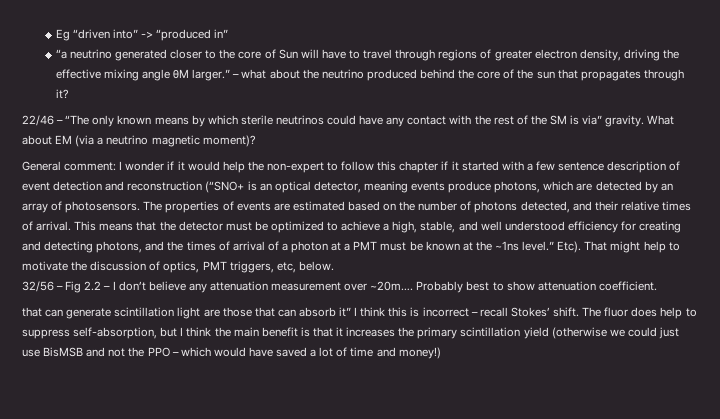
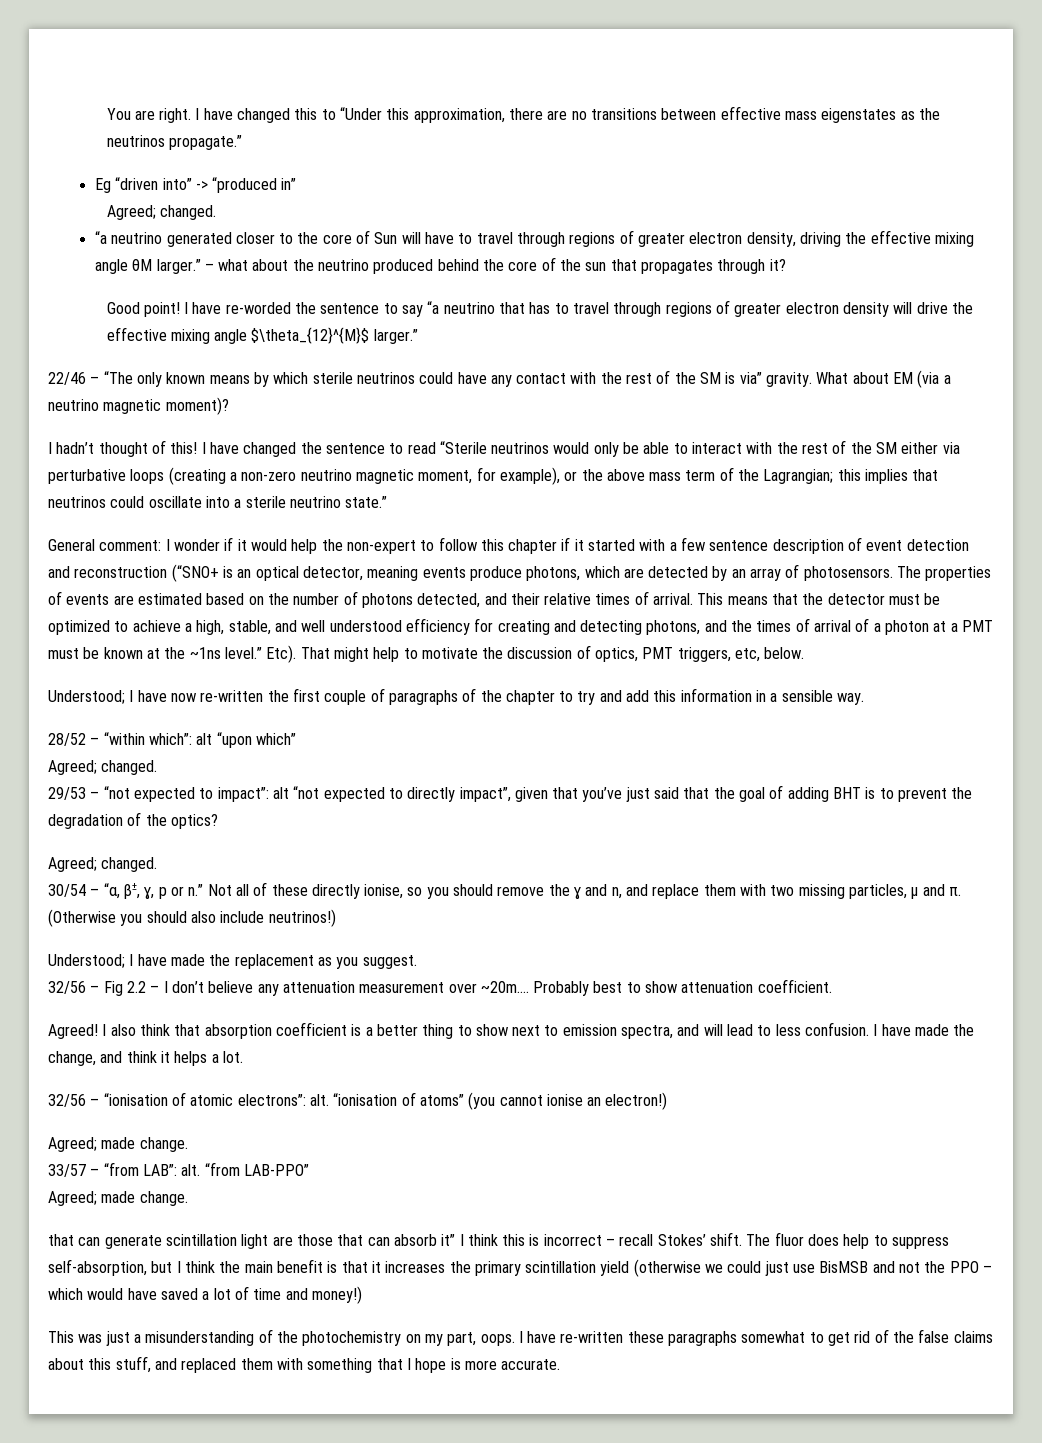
+ You are right. I have changed this to “Under this approximation, there are no transitions between effective mass eigenstates as the neutrinos propagate.”
  Eg “driven into” -> “produced in”
+ Agreed; changed.
+ Good point! I have re-worded the sentence to say “a neutrino that has to travel through regions of greater electron density will drive the effective mixing angle $\theta_{12}^{M}$ larger.”
+ I hadn’t thought of this! I have changed the sentence to read “Sterile neutrinos would only be able to interact with the rest of the SM either via perturbative loops (creating a non-zero neutrino magnetic moment, for example), or the above mass term of the Lagrangian; this implies that neutrinos could oscillate into a sterile neutrino state.”
+ Understood; I have now re-written the first couple of paragraphs of the chapter to try and add this information in a sensible way.
+ 28/52 – “within which”: alt “upon which”
+ Agreed; changed.
+ 29/53 – “not expected to impact”: alt “not expected to directly impact”, given that you’ve just said that the goal of adding BHT is to prevent the degradation of the optics?
+ Agreed; changed.
+ 30/54 – “α, β±, ɣ, p or n.” Not all of these directly ionise, so you should remove the ɣ and n, and replace them with two missing particles, μ and π. (Otherwise you should also include neutrinos!)
+ Understood; I have made the replacement as you suggest.
+ Agreed! I also think that absorption coefficient is a better thing to show next to emission spectra, and will lead to less confusion. I have made the change, and think it helps a lot.
+ 32/56 – “ionisation of atomic electrons”: alt. “ionisation of atoms” (you cannot ionise an electron!)
+ Agreed; made change.
+ 33/57 – “from LAB”: alt. “from LAB-PPO”
+ Agreed; made change.
+ This was just a misunderstanding of the photochemistry on my part, oops. I have re-written these paragraphs somewhat to get rid of the false claims about this stuff, and replaced them with something that I hope is more accurate.

